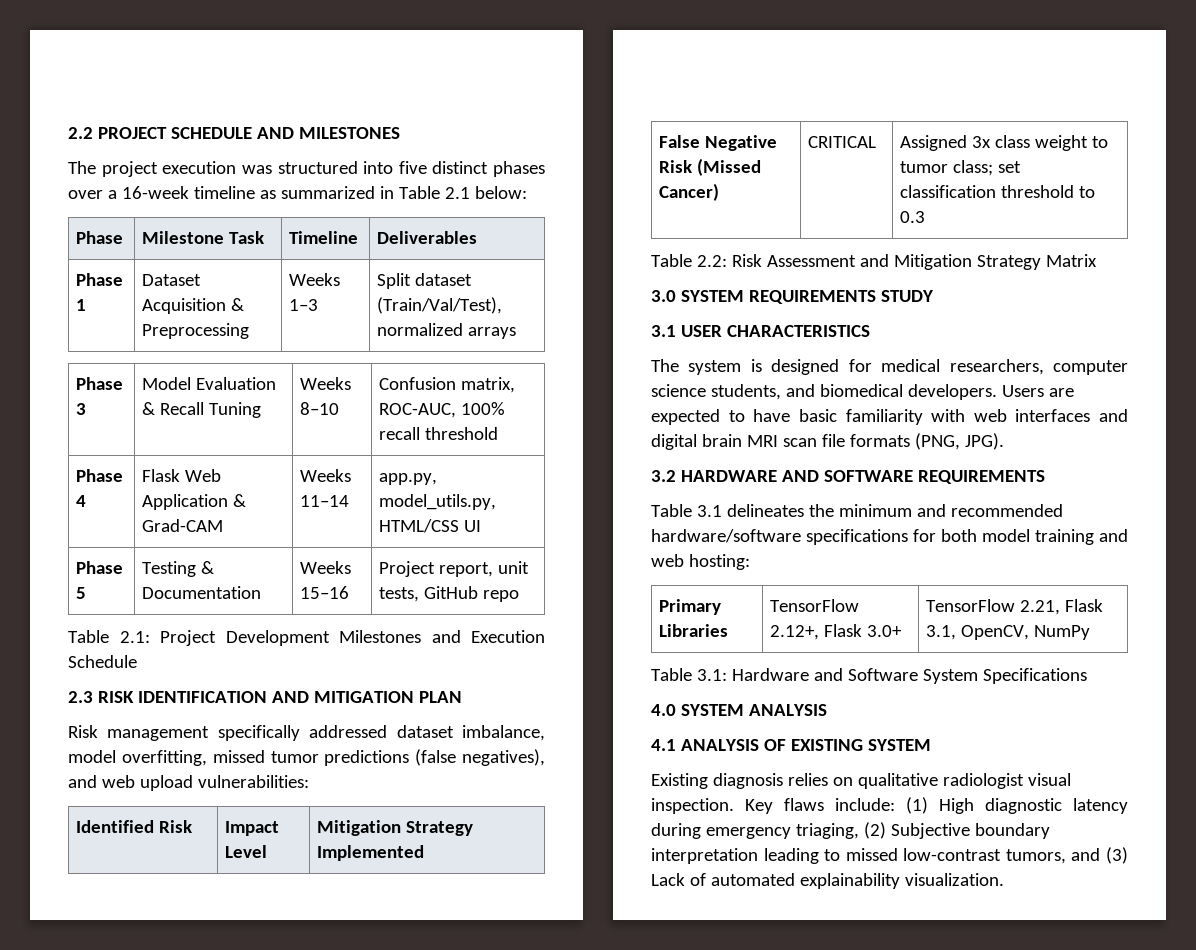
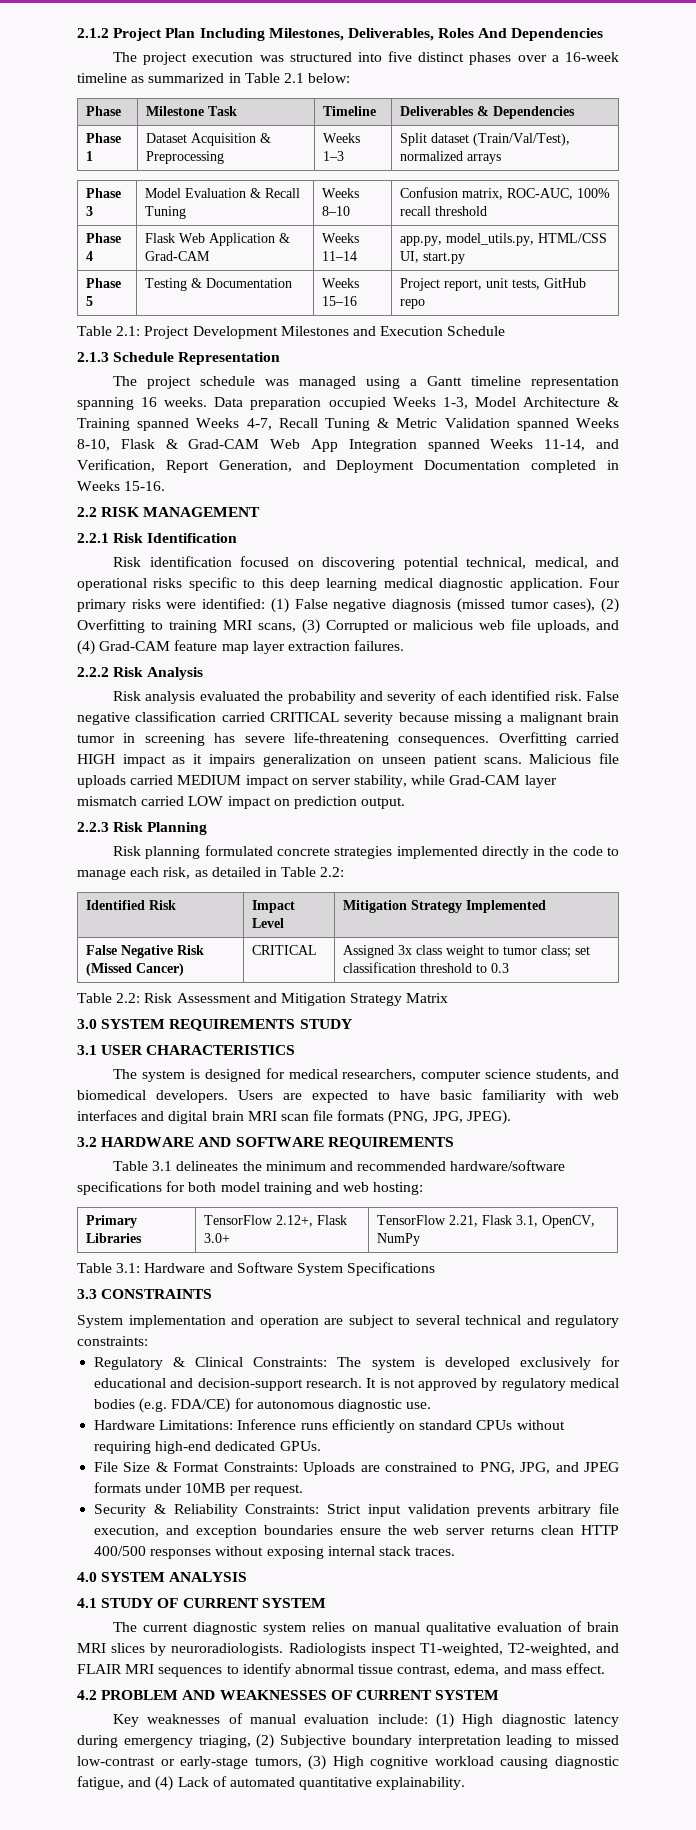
- 2.2 PROJECT SCHEDULE AND MILESTONES
+ 2.1.2 Project Plan Including Milestones, Deliverables, Roles And Dependencies
- Phase | Milestone Task | Timeline | Deliverables
+ Phase | Milestone Task | Timeline | Deliverables & Dependencies
- Phase 4 | Flask Web Application & Grad-CAM | Weeks 11–14 | app.py, model_utils.py, HTML/CSS UI
+ Phase 4 | Flask Web Application & Grad-CAM | Weeks 11–14 | app.py, model_utils.py, HTML/CSS UI, start.py
- 2.3 RISK IDENTIFICATION AND MITIGATION PLAN
- Risk management specifically addressed dataset imbalance, model overfitting, missed tumor predictions (false negatives), and web upload vulnerabilities:
+ 2.1.3 Schedule Representation
+ The project schedule was managed using a Gantt timeline representation spanning 16 weeks. Data preparation occupied Weeks 1-3, Model Architecture & Training spanned Weeks 4-7, Recall Tuning & Metric Validation spanned Weeks 8-10, Flask & Grad-CAM Web App Integration spanned Weeks 11-14, and Verification, Report Generation, and Deployment Documentation completed in Weeks 15-16.
+ 2.2 RISK MANAGEMENT
+ 2.2.1 Risk Identification
+ Risk identification focused on discovering potential technical, medical, and operational risks specific to this deep learning medical diagnostic application. Four primary risks were identified: (1) False negative diagnosis (missed tumor cases), (2) Overfitting to training MRI scans, (3) Corrupted or malicious web file uploads, and (4) Grad-CAM feature map layer extraction failures.
+ 2.2.2 Risk Analysis
+ Risk analysis evaluated the probability and severity of each identified risk. False negative classification carried CRITICAL severity because missing a malignant brain tumor in screening has severe life-threatening consequences. Overfitting carried HIGH impact as it impairs generalization on unseen patient scans. Malicious file uploads carried MEDIUM impact on server stability, while Grad-CAM layer mismatch carried LOW impact on prediction output.
+ 2.2.3 Risk Planning
+ Risk planning formulated concrete strategies implemented directly in the code to manage each risk, as detailed in Table 2.2:
- Users are expected to have basic familiarity with web interfaces and digital brain MRI scan file formats (PNG, JPG).
+ Users are expected to have basic familiarity with web interfaces and digital brain MRI scan file formats (PNG, JPG, JPEG).
+ 3.3 CONSTRAINTS
+ System implementation and operation are subject to several technical and regulatory constraints:
+ Regulatory & Clinical Constraints: The system is developed exclusively for educational and decision-support research. It is not approved by regulatory medical bodies (e.g. FDA/CE) for autonomous diagnostic use.
+ Hardware Limitations: Inference runs efficiently on standard CPUs without requiring high-end dedicated GPUs.
+ File Size & Format Constraints: Uploads are constrained to PNG, JPG, and JPEG formats under 10MB per request.
+ Security & Reliability Constraints: Strict input validation prevents arbitrary file execution, and exception boundaries ensure the web server returns clean HTTP 400/500 responses without exposing internal stack traces.
  4.0 SYSTEM ANALYSIS
- 4.1 ANALYSIS OF EXISTING SYSTEM
- Existing diagnosis relies on qualitative radiologist visual inspection. Key flaws include: (1) High diagnostic latency during emergency triaging, (2) Subjective boundary interpretation leading to missed low-contrast tumors, and (3) Lack of automated explainability visualization.
+ 4.1 STUDY OF CURRENT SYSTEM
+ The current diagnostic system relies on manual qualitative evaluation of brain MRI slices by neuroradiologists. Radiologists inspect T1-weighted, T2-weighted, and FLAIR MRI sequences to identify abnormal tissue contrast, edema, and mass effect.
+ 4.2 PROBLEM AND WEAKNESSES OF CURRENT SYSTEM
+ Key weaknesses of manual evaluation include: (1) High diagnostic latency during emergency triaging, (2) Subjective boundary interpretation leading to missed low-contrast or early-stage tumors, (3) High cognitive workload causing diagnostic fatigue, and (4) Lack of automated quantitative explainability.

